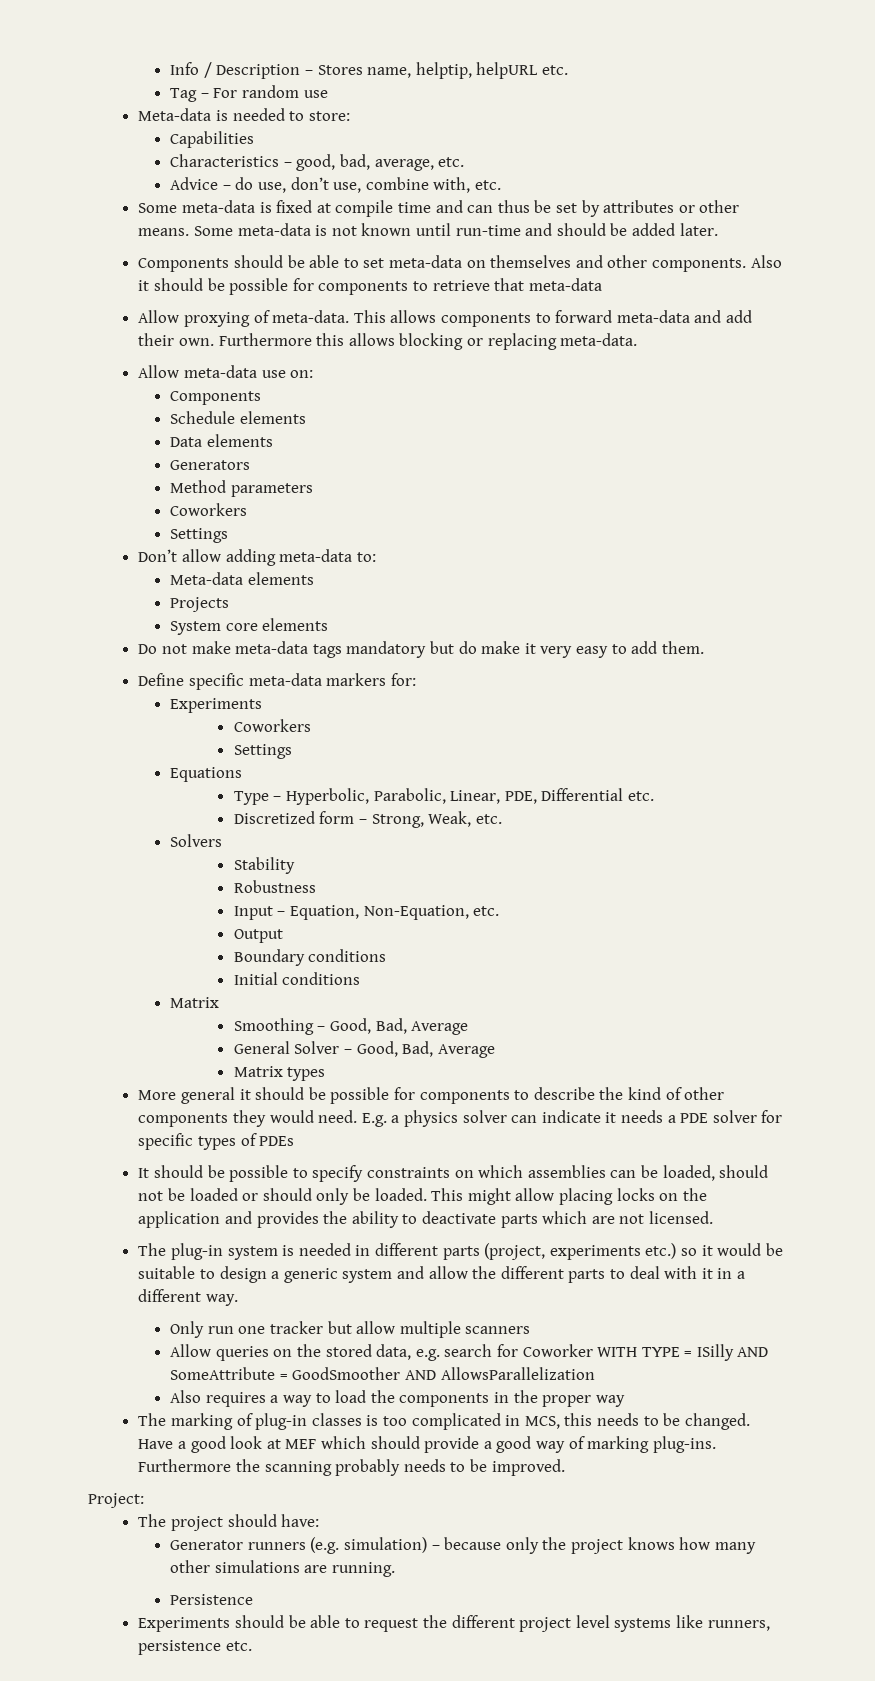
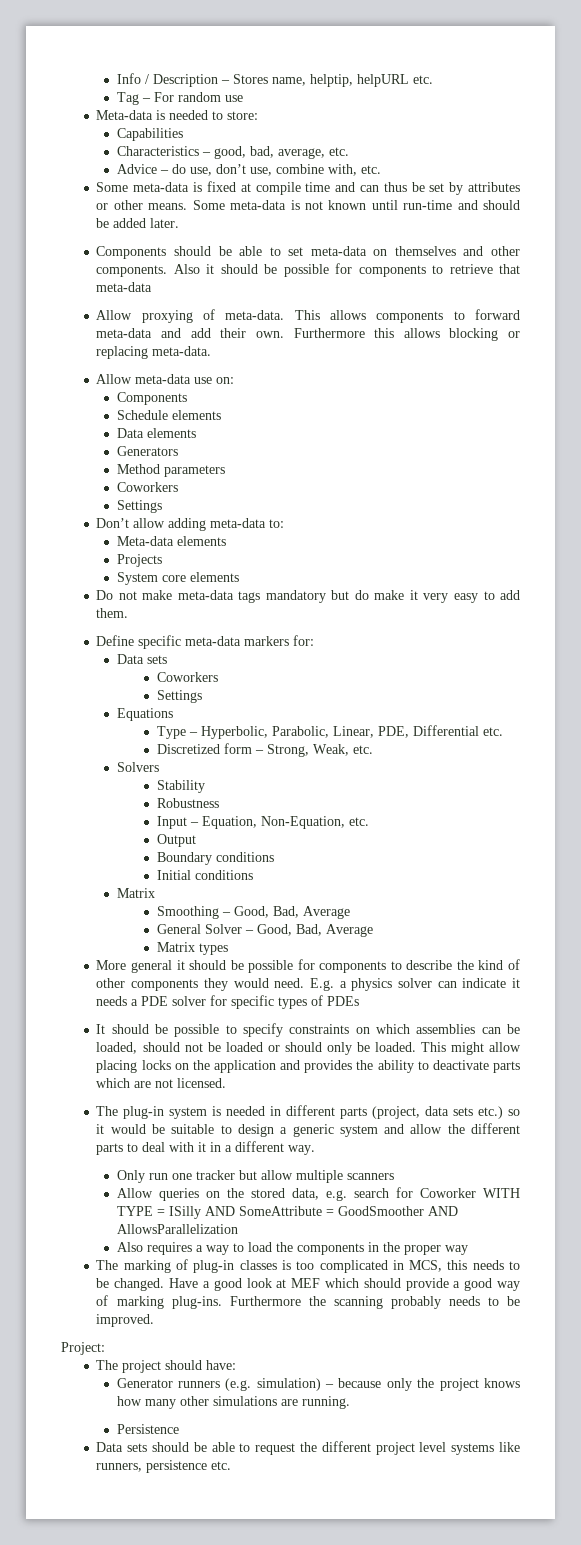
  Define specific meta-data markers for:
- Experiments
+ Data sets
- The plug-in system is needed in different parts (project, experiments etc.) so it would be suitable to design a generic system and allow the different parts to deal with it in a different way.
+ The plug-in system is needed in different parts (project, data sets etc.) so it would be suitable to design a generic system and allow the different parts to deal with it in a different way.
- Experiments should be able to request the different project level systems like runners, persistence etc.
+ Data sets should be able to request the different project level systems like runners, persistence etc.

